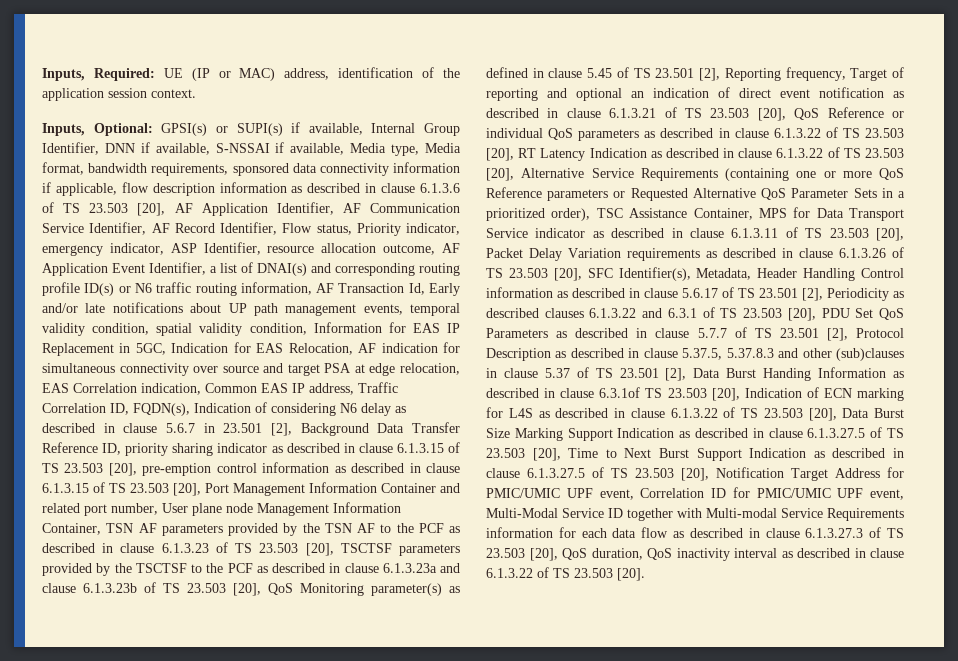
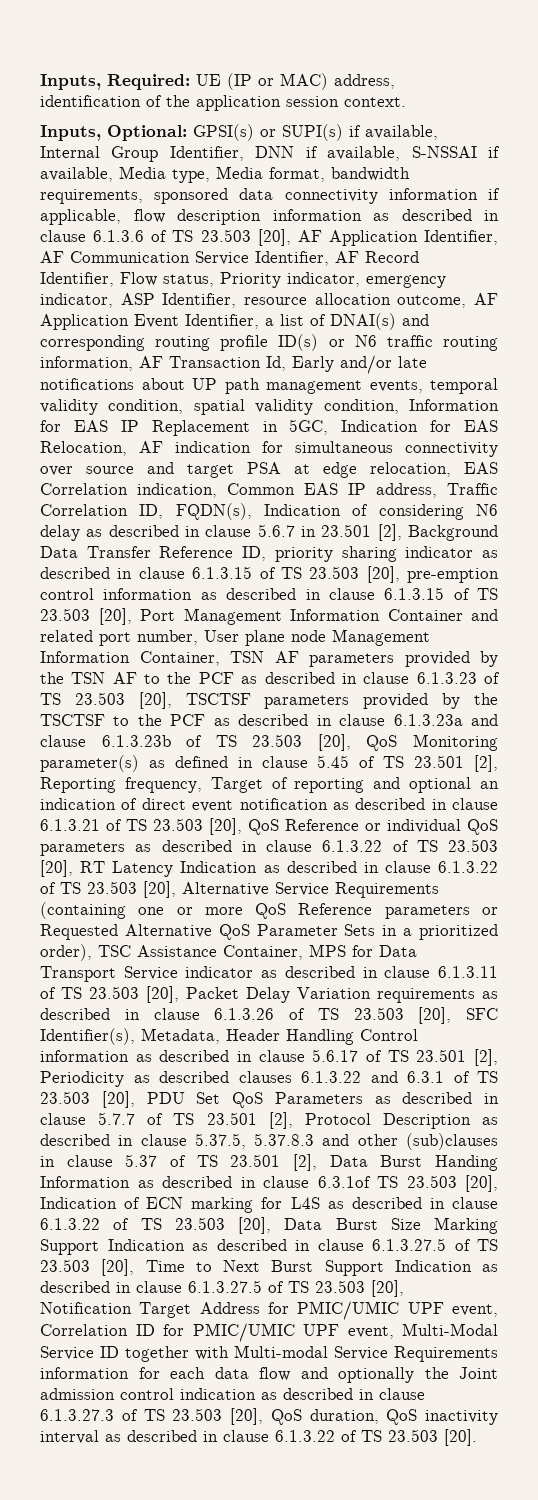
- GPSI(s) or SUPI(s) if available, Internal Group Identifier, DNN if available, S-NSSAI if available, Media type, Media format, bandwidth requirements, sponsored data connectivity information if applicable, flow description information as described in clause 6.1.3.6 of TS 23.503 [20], AF Application Identifier, AF Communication Service Identifier, AF Record Identifier, Flow status, Priority indicator, emergency indicator, ASP Identifier, resource allocation outcome, AF Application Event Identifier, a list of DNAI(s) and corresponding routing profile ID(s) or N6 traffic routing information, AF Transaction Id, Early and/or late notifications about UP path management events, temporal validity condition, spatial validity condition, Information for EAS IP Replacement in 5GC, Indication for EAS Relocation, AF indication for simultaneous connectivity over source and target PSA at edge relocation, EAS Correlation indication, Common EAS IP address, Traffic Correlation ID, FQDN(s), Indication of considering N6 delay as described in clause 5.6.7 in 23.501 [2], Background Data Transfer Reference ID, priority sharing indicator as described in clause 6.1.3.15 of TS 23.503 [20], pre-emption control information as described in clause 6.1.3.15 of TS 23.503 [20], Port Management Information Container and related port number, User plane node Management Information Container, TSN AF parameters provided by the TSN AF to the PCF as described in clause 6.1.3.23 of TS 23.503 [20], TSCTSF parameters provided by the TSCTSF to the PCF as described in clause 6.1.3.23a and clause 6.1.3.23b of TS 23.503 [20], QoS Monitoring parameter(s) as defined in clause 5.45 of TS 23.501 [2], Reporting frequency, Target of reporting and optional an indication of direct event notification as described in clause 6.1.3.21 of TS 23.503 [20], QoS Reference or individual QoS parameters as described in clause 6.1.3.22 of TS 23.503 [20], RT Latency Indication as described in clause 6.1.3.22 of TS 23.503 [20], Alternative Service Requirements (containing one or more QoS Reference parameters or Requested Alternative QoS Parameter Sets in a prioritized order), TSC Assistance Container, MPS for Data Transport Service indicator as described in clause 6.1.3.11 of TS 23.503 [20], Packet Delay Variation requirements as described in clause 6.1.3.26 of TS 23.503 [20], SFC Identifier(s), Metadata, Header Handling Control information as described in clause 5.6.17 of TS 23.501 [2], Periodicity as described clauses 6.1.3.22 and 6.3.1 of TS 23.503 [20], PDU Set QoS Parameters as described in clause 5.7.7 of TS 23.501 [2], Protocol Description as described in clause 5.37.5, 5.37.8.3 and other (sub)clauses in clause 5.37 of TS 23.501 [2], Data Burst Handing Information as described in clause 6.3.1of TS 23.503 [20], Indication of ECN marking for L4S as described in clause 6.1.3.22 of TS 23.503 [20], Data Burst Size Marking Support Indication as described in clause 6.1.3.27.5 of TS 23.503 [20], Time to Next Burst Support Indication as described in clause 6.1.3.27.5 of TS 23.503 [20], Notification Target Address for PMIC/UMIC UPF event, Correlation ID for PMIC/UMIC UPF event, Multi-Modal Service ID together with Multi-modal Service Requirements information for each data flow as described in clause 6.1.3.27.3 of TS 23.503 [20], QoS duration, QoS inactivity interval as described in clause 6.1.3.22 of TS 23.503 [20].
+ GPSI(s) or SUPI(s) if available, Internal Group Identifier, DNN if available, S-NSSAI if available, Media type, Media format, bandwidth requirements, sponsored data connectivity information if applicable, flow description information as described in clause 6.1.3.6 of TS 23.503 [20], AF Application Identifier, AF Communication Service Identifier, AF Record Identifier, Flow status, Priority indicator, emergency indicator, ASP Identifier, resource allocation outcome, AF Application Event Identifier, a list of DNAI(s) and corresponding routing profile ID(s) or N6 traffic routing information, AF Transaction Id, Early and/or late notifications about UP path management events, temporal validity condition, spatial validity condition, Information for EAS IP Replacement in 5GC, Indication for EAS Relocation, AF indication for simultaneous connectivity over source and target PSA at edge relocation, EAS Correlation indication, Common EAS IP address, Traffic Correlation ID, FQDN(s), Indication of considering N6 delay as described in clause 5.6.7 in 23.501 [2], Background Data Transfer Reference ID, priority sharing indicator as described in clause 6.1.3.15 of TS 23.503 [20], pre-emption control information as described in clause 6.1.3.15 of TS 23.503 [20], Port Management Information Container and related port number, User plane node Management Information Container, TSN AF parameters provided by the TSN AF to the PCF as described in clause 6.1.3.23 of TS 23.503 [20], TSCTSF parameters provided by the TSCTSF to the PCF as described in clause 6.1.3.23a and clause 6.1.3.23b of TS 23.503 [20], QoS Monitoring parameter(s) as defined in clause 5.45 of TS 23.501 [2], Reporting frequency, Target of reporting and optional an indication of direct event notification as described in clause 6.1.3.21 of TS 23.503 [20], QoS Reference or individual QoS parameters as described in clause 6.1.3.22 of TS 23.503 [20], RT Latency Indication as described in clause 6.1.3.22 of TS 23.503 [20], Alternative Service Requirements (containing one or more QoS Reference parameters or Requested Alternative QoS Parameter Sets in a prioritized order), TSC Assistance Container, MPS for Data Transport Service indicator as described in clause 6.1.3.11 of TS 23.503 [20], Packet Delay Variation requirements as described in clause 6.1.3.26 of TS 23.503 [20], SFC Identifier(s), Metadata, Header Handling Control information as described in clause 5.6.17 of TS 23.501 [2], Periodicity as described clauses 6.1.3.22 and 6.3.1 of TS 23.503 [20], PDU Set QoS Parameters as described in clause 5.7.7 of TS 23.501 [2], Protocol Description as described in clause 5.37.5, 5.37.8.3 and other (sub)clauses in clause 5.37 of TS 23.501 [2], Data Burst Handing Information as described in clause 6.3.1of TS 23.503 [20], Indication of ECN marking for L4S as described in clause 6.1.3.22 of TS 23.503 [20], Data Burst Size Marking Support Indication as described in clause 6.1.3.27.5 of TS 23.503 [20], Time to Next Burst Support Indication as described in clause 6.1.3.27.5 of TS 23.503 [20], Notification Target Address for PMIC/UMIC UPF event, Correlation ID for PMIC/UMIC UPF event, Multi-Modal Service ID together with Multi-modal Service Requirements information for each data flow and optionally the Joint admission control indication as described in clause 6.1.3.27.3 of TS 23.503 [20], QoS duration, QoS inactivity interval as described in clause 6.1.3.22 of TS 23.503 [20].

